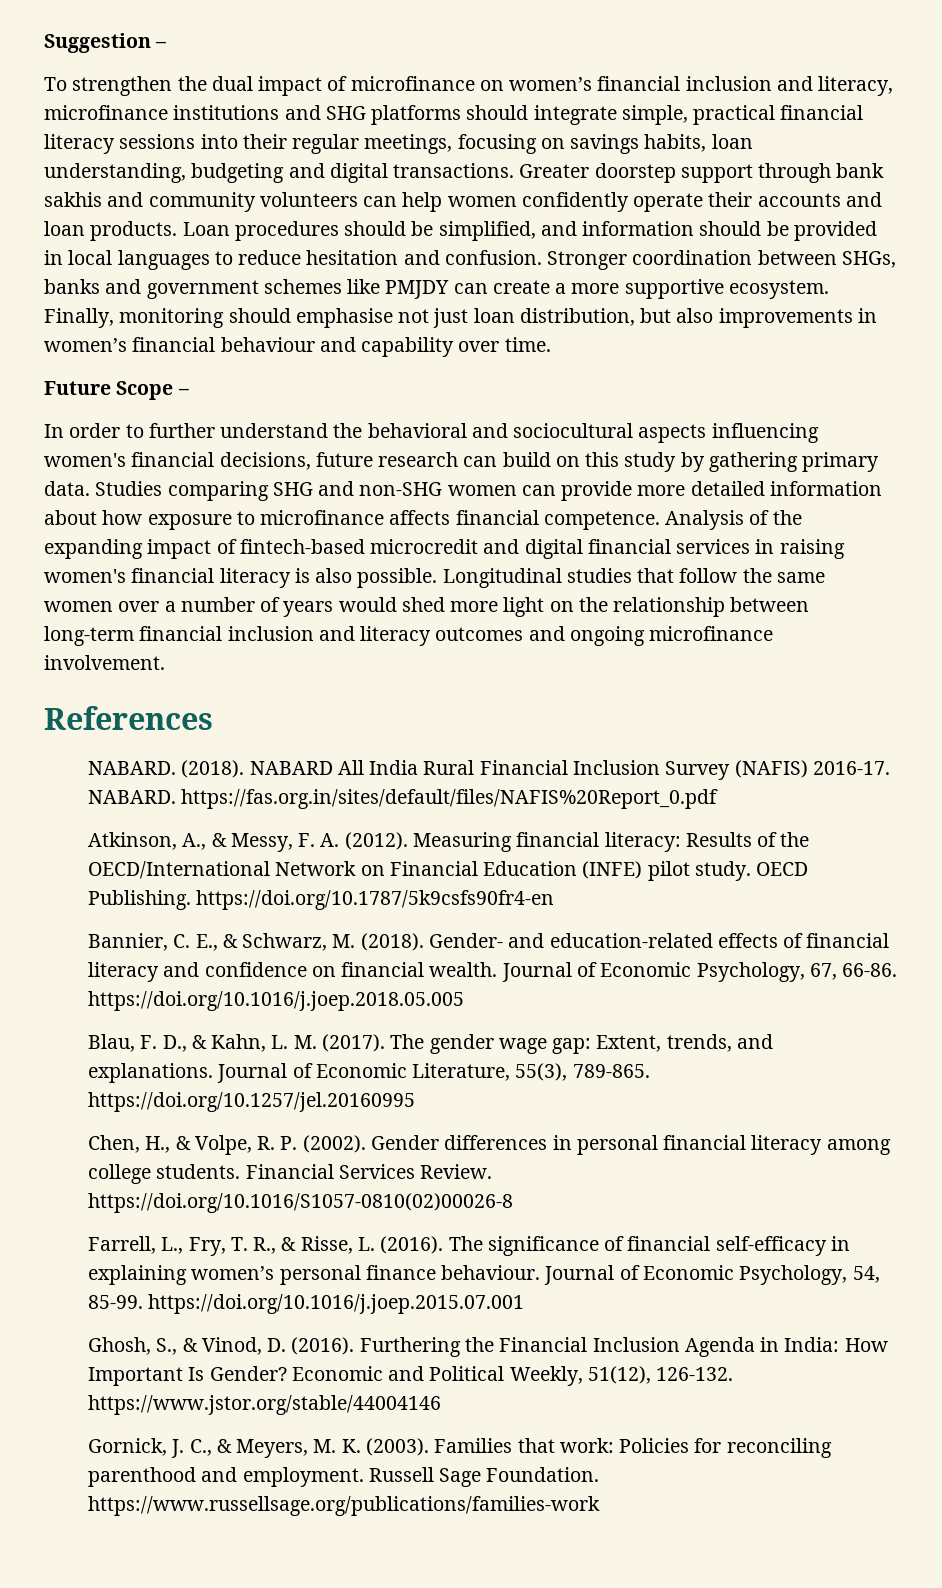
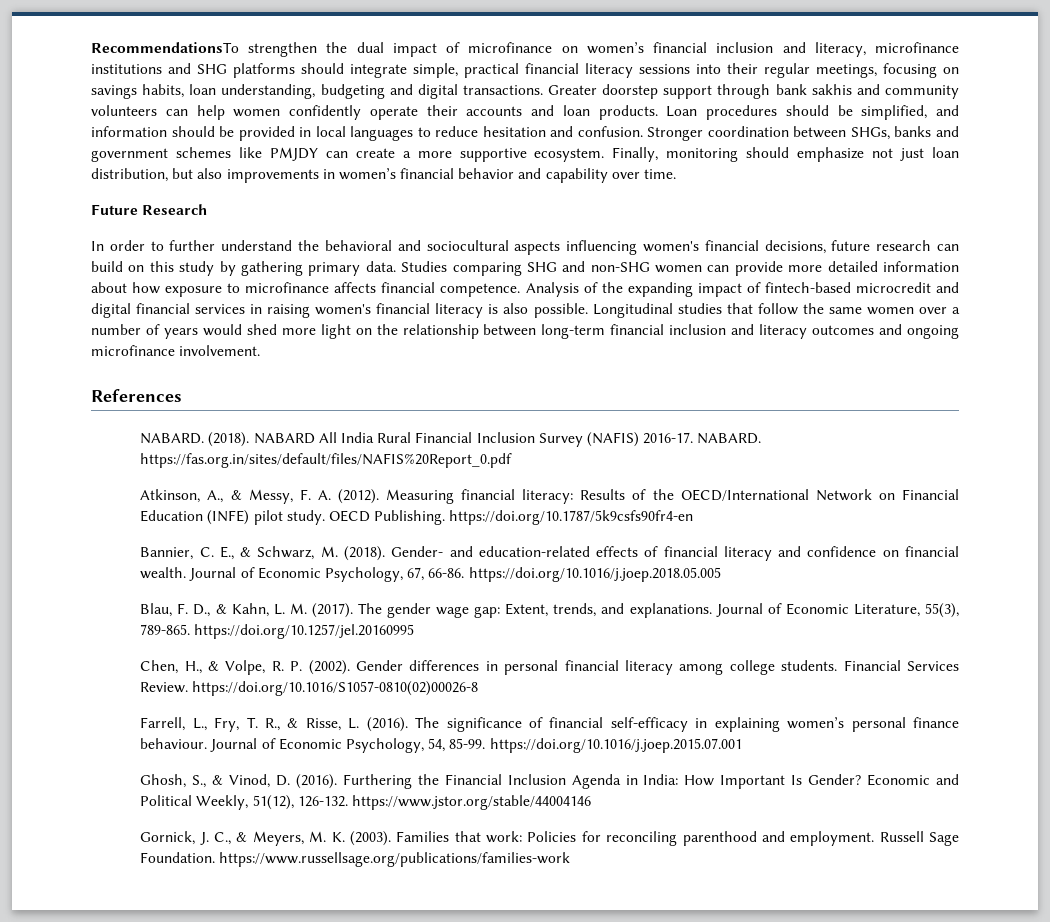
- Suggestion –
- To strengthen the dual impact of microfinance on women’s financial inclusion and literacy, microfinance institutions and SHG platforms should integrate simple, practical financial literacy sessions into their regular meetings, focusing on savings habits, loan understanding, budgeting and digital transactions.
+ RecommendationsTo strengthen the dual impact of microfinance on women’s financial inclusion and literacy, microfinance institutions and SHG platforms should integrate simple, practical financial literacy sessions into their regular meetings, focusing on savings habits, loan understanding, budgeting and digital transactions.
- Finally, monitoring should emphasise not just loan distribution, but also improvements in women’s financial behaviour and capability over time.
+ Finally, monitoring should emphasize not just loan distribution, but also improvements in women’s financial behavior and capability over time.
- Future Scope –
+ Future Research

